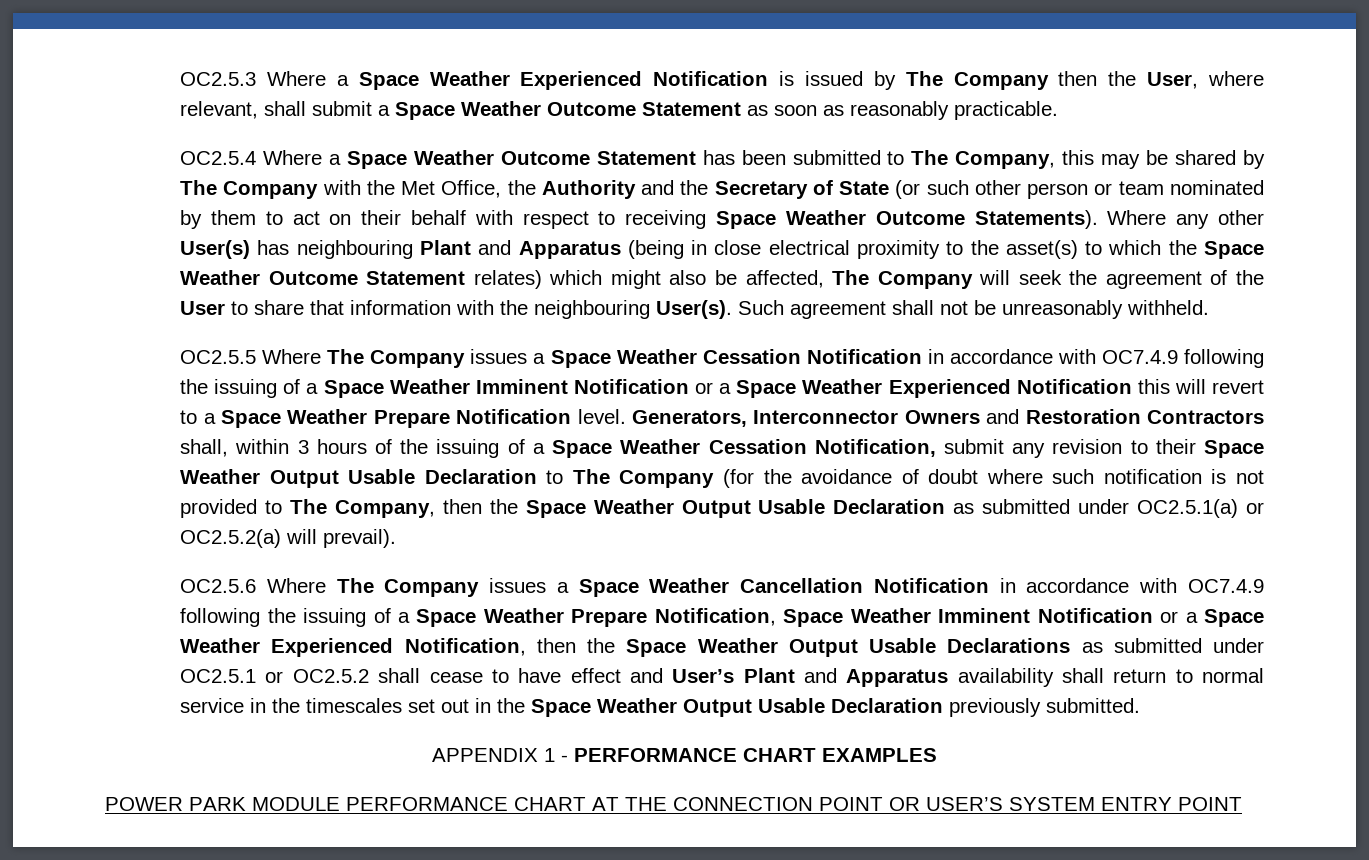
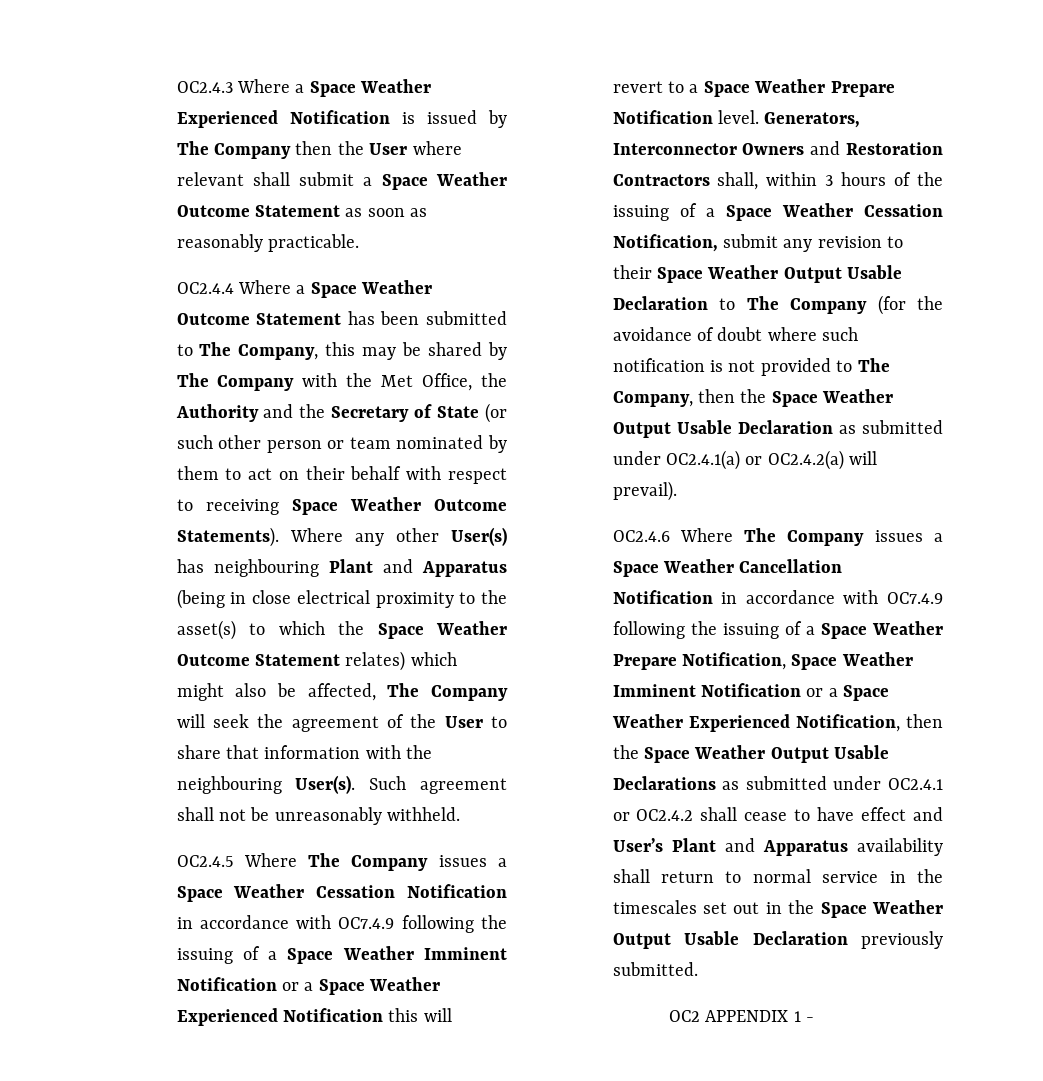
- OC2.5.3 Where a Space Weather Experienced Notification is issued by The Company then the User, where relevant, shall submit a Space Weather Outcome Statement as soon as reasonably practicable.
+ OC2.4.3 Where a Space Weather Experienced Notification is issued by The Company then the User where relevant shall submit a Space Weather Outcome Statement as soon as reasonably practicable.
- OC2.5.4 Where a Space Weather Outcome Statement has been submitted to The Company, this may be shared by The Company with the Met Office, the Authority and the Secretary of State (or such other person or team nominated by them to act on their behalf with respect to receiving Space Weather Outcome Statements).
+ OC2.4.4 Where a Space Weather Outcome Statement has been submitted to The Company, this may be shared by The Company with the Met Office, the Authority and the Secretary of State (or such other person or team nominated by them to act on their behalf with respect to receiving Space Weather Outcome Statements).
- OC2.5.5 Where The Company issues a Space Weather Cessation Notification in accordance with OC7.4.9 following the issuing of a Space Weather Imminent Notification or a Space Weather Experienced Notification this will revert to a Space Weather Prepare Notification level.
+ OC2.4.5 Where The Company issues a Space Weather Cessation Notification in accordance with OC7.4.9 following the issuing of a Space Weather Imminent Notification or a Space Weather Experienced Notification this will revert to a Space Weather Prepare Notification level.
- Generators, Interconnector Owners and Restoration Contractors shall, within 3 hours of the issuing of a Space Weather Cessation Notification, submit any revision to their Space Weather Output Usable Declaration to The Company (for the avoidance of doubt where such notification is not provided to The Company, then the Space Weather Output Usable Declaration as submitted under OC2.5.1(a) or OC2.5.2(a) will prevail).
+ Generators, Interconnector Owners and Restoration Contractors shall, within 3 hours of the issuing of a Space Weather Cessation Notification, submit any revision to their Space Weather Output Usable Declaration to The Company (for the avoidance of doubt where such notification is not provided to The Company, then the Space Weather Output Usable Declaration as submitted under OC2.4.1(a) or OC2.4.2(a) will prevail).
- OC2.5.6 Where The Company issues a Space Weather Cancellation Notification in accordance with OC7.4.9 following the issuing of a Space Weather Prepare Notification, Space Weather Imminent Notification or a Space Weather Experienced Notification, then the Space Weather Output Usable Declarations as submitted under OC2.5.1 or OC2.5.2 shall cease to have effect and User’s Plant and Apparatus availability shall return to normal service in the timescales set out in the Space Weather Output Usable Declaration previously submitted.
+ OC2.4.6 Where The Company issues a Space Weather Cancellation Notification in accordance with OC7.4.9 following the issuing of a Space Weather Prepare Notification, Space Weather Imminent Notification or a Space Weather Experienced Notification, then the Space Weather Output Usable Declarations as submitted under OC2.4.1 or OC2.4.2 shall cease to have effect and User’s Plant and Apparatus availability shall return to normal service in the timescales set out in the Space Weather Output Usable Declaration previously submitted.
- APPENDIX 1 - PERFORMANCE CHART EXAMPLES
- POWER PARK MODULE PERFORMANCE CHART AT THE CONNECTION POINT OR USER’S SYSTEM ENTRY POINT
+ OC2 APPENDIX 1 -

